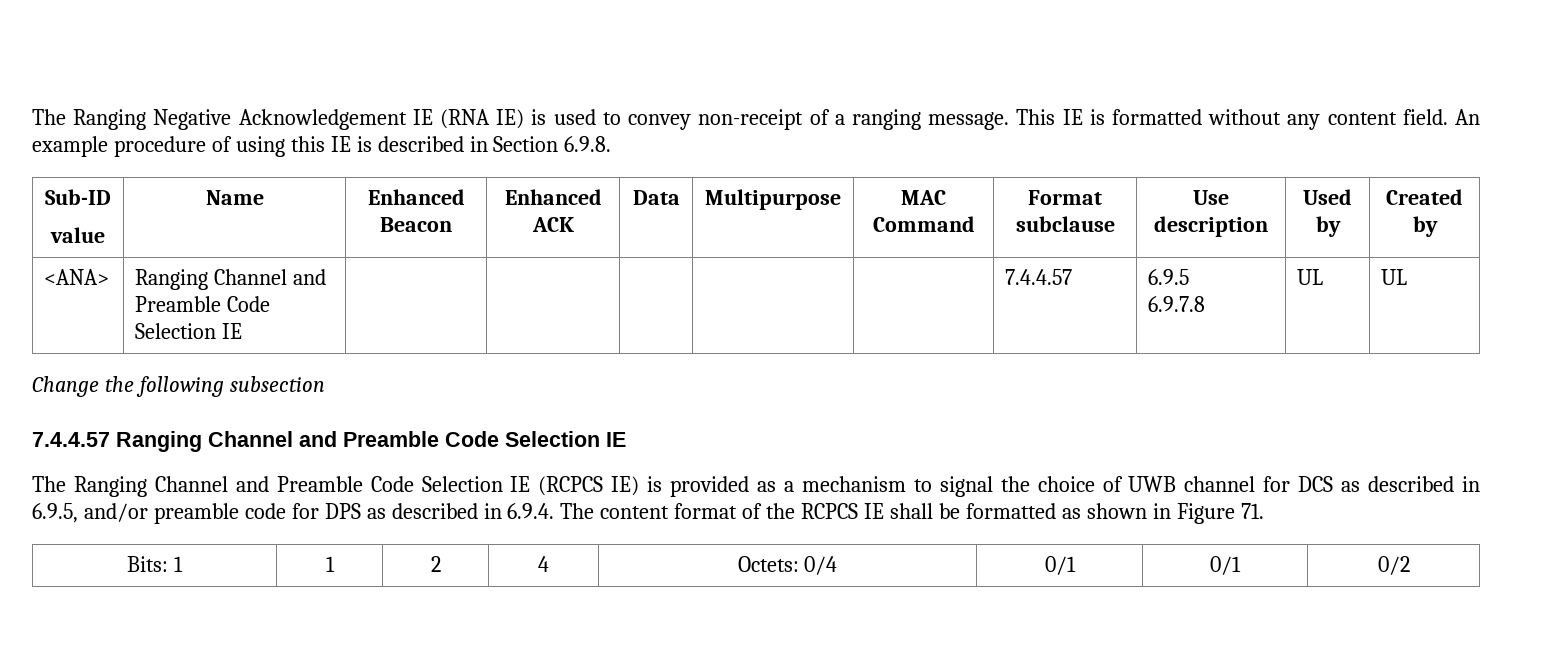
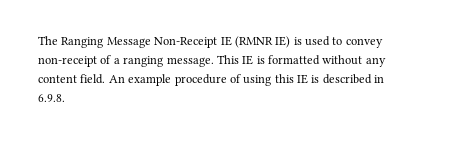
- The Ranging Negative Acknowledgement IE (RNA IE) is used to convey non-receipt of a ranging message.
+ The Ranging Message Non-Receipt IE (RMNR IE) is used to convey non-receipt of a ranging message.
- An example procedure of using this IE is described in Section 6.9.8.
+ An example procedure of using this IE is described in 6.9.8.
- Sub-ID
- value | Name | Enhanced Beacon | Enhanced ACK | Data | Multipurpose | MAC Command | Format subclause | Use description | Used by | Created by
- <ANA> | Ranging Channel and Preamble Code Selection IE | | | | | | 7.4.4.57 | 6.9.5
- 6.9.7.8 | UL | UL
- Change the following subsection
- 7.4.4.57 Ranging Channel and Preamble Code Selection IE
- The Ranging Channel and Preamble Code Selection IE (RCPCS IE) is provided as a mechanism to signal the choice of UWB channel for DCS as described in 6.9.5, and/or preamble code for DPS as described in 6.9.4. The content format of the RCPCS IE shall be formatted as shown in Figure 71.
- Bits: 1 | 1 | 2 | 4 | Octets: 0/4 | 0/1 | 0/1 | 0/2

